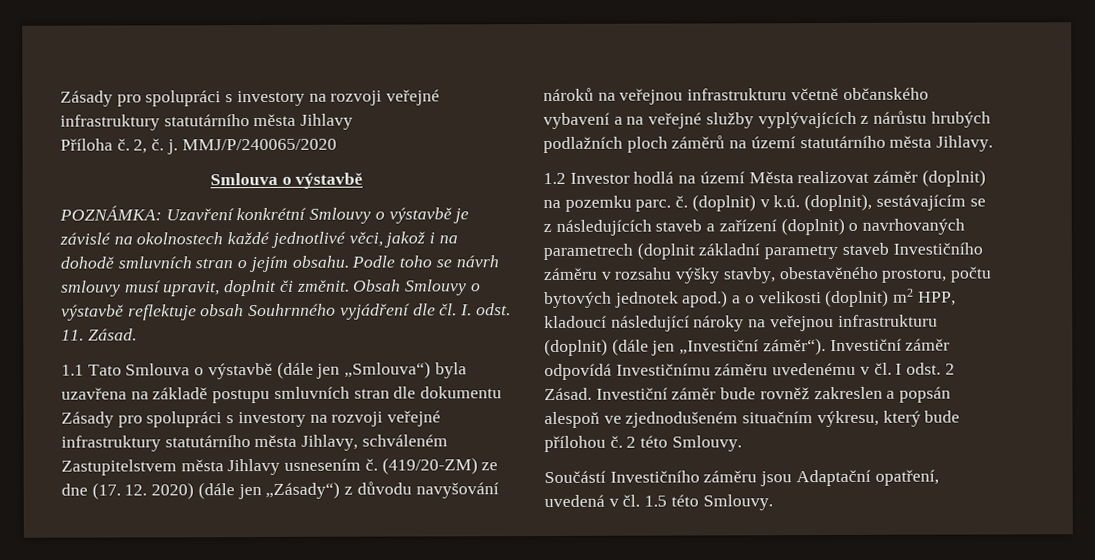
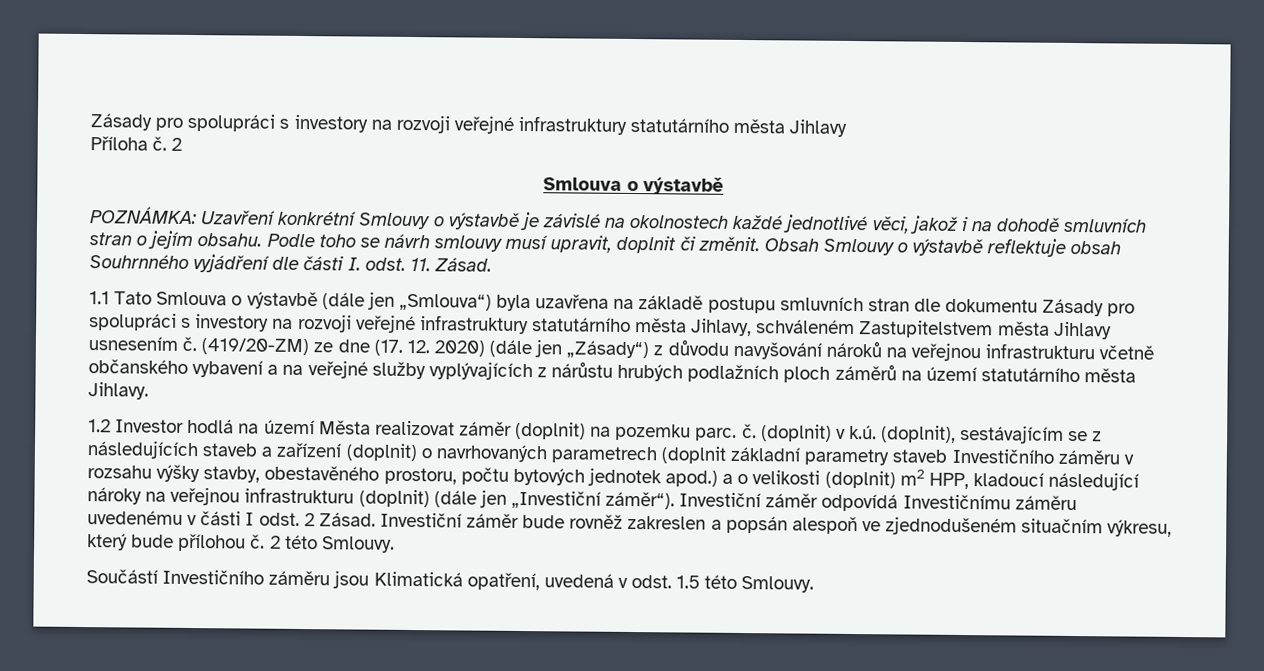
- Příloha č. 2, č. j. MMJ/P/240065/2020
+ Příloha č. 2
- Obsah Smlouvy o výstavbě reflektuje obsah Souhrnného vyjádření dle čl. I. odst. 11. Zásad.
+ Obsah Smlouvy o výstavbě reflektuje obsah Souhrnného vyjádření dle části I. odst. 11. Zásad.
- Investiční záměr odpovídá Investičnímu záměru uvedenému v čl. I odst. 2 Zásad.
+ Investiční záměr odpovídá Investičnímu záměru uvedenému v části I odst. 2 Zásad.
- Součástí Investičního záměru jsou Adaptační opatření, uvedená v čl. 1.5 této Smlouvy.
+ Součástí Investičního záměru jsou Klimatická opatření, uvedená v odst. 1.5 této Smlouvy.

